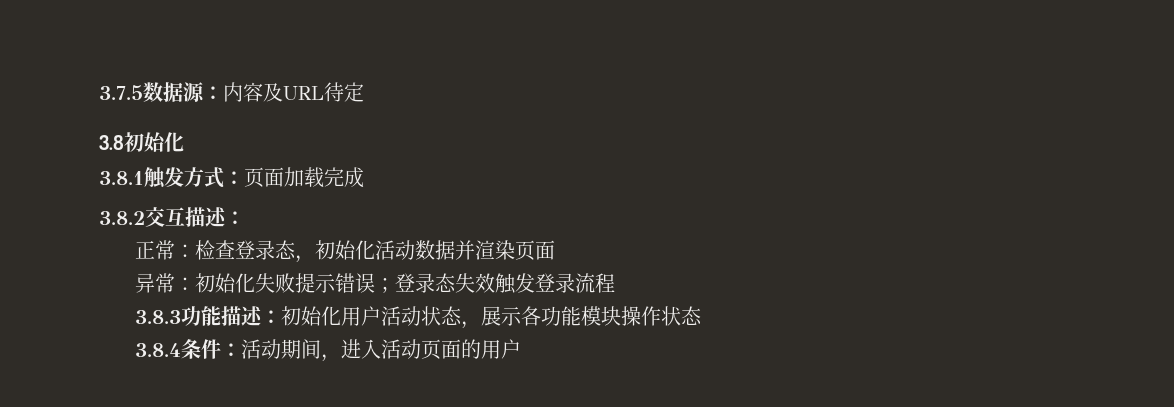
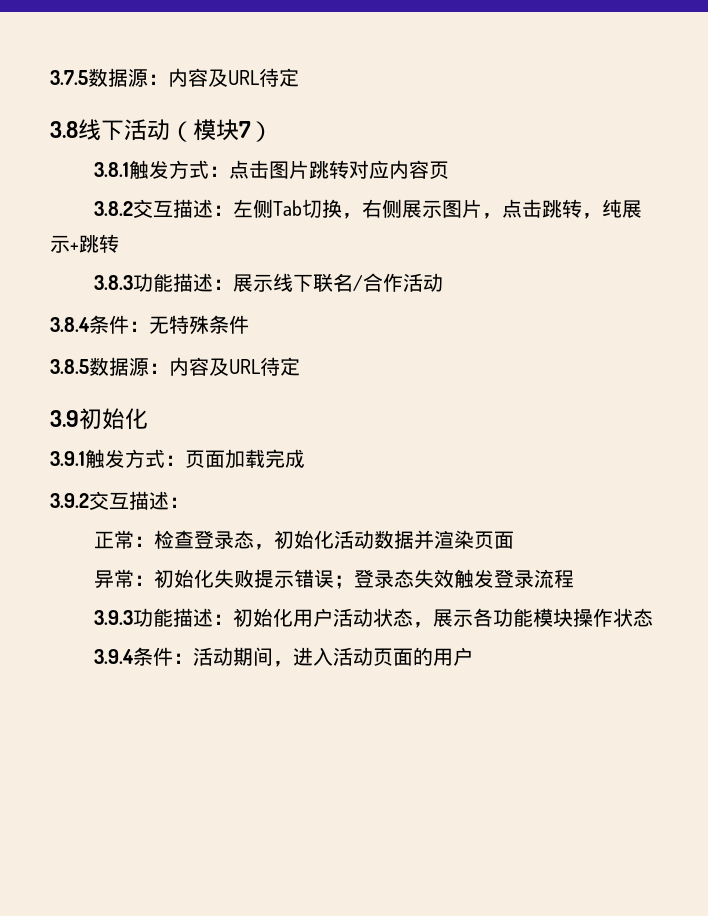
- 3.8初始化
+ 3.8线下活动（模块7）
+ 3.8.1触发方式：点击图片跳转对应内容页
+ 3.8.2交互描述：左侧Tab切换，右侧展示图片，点击跳转，纯展示+跳转
+ 3.8.3功能描述：展示线下联名/合作活动
+ 3.8.4条件：无特殊条件
+ 3.8.5数据源：内容及URL待定
+ 3.9初始化
- 3.8.1触发方式：页面加载完成
+ 3.9.1触发方式：页面加载完成
- 3.8.2交互描述：
+ 3.9.2交互描述：
- 3.8.3功能描述：初始化用户活动状态，展示各功能模块操作状态
+ 3.9.3功能描述：初始化用户活动状态，展示各功能模块操作状态
- 3.8.4条件：活动期间，进入活动页面的用户
+ 3.9.4条件：活动期间，进入活动页面的用户

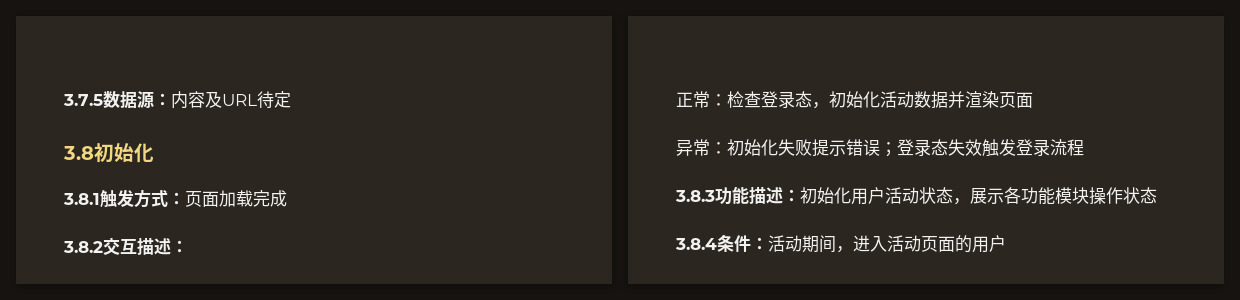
- 3.8线下活动（模块7）
- 3.8.1触发方式：点击图片跳转对应内容页
- 3.8.2交互描述：左侧Tab切换，右侧展示图片，点击跳转，纯展示+跳转
- 3.8.3功能描述：展示线下联名/合作活动
- 3.8.4条件：无特殊条件
- 3.8.5数据源：内容及URL待定
- 3.9初始化
+ 3.8初始化
- 3.9.1触发方式：页面加载完成
+ 3.8.1触发方式：页面加载完成
- 3.9.2交互描述：
+ 3.8.2交互描述：
- 3.9.3功能描述：初始化用户活动状态，展示各功能模块操作状态
+ 3.8.3功能描述：初始化用户活动状态，展示各功能模块操作状态
- 3.9.4条件：活动期间，进入活动页面的用户
+ 3.8.4条件：活动期间，进入活动页面的用户

